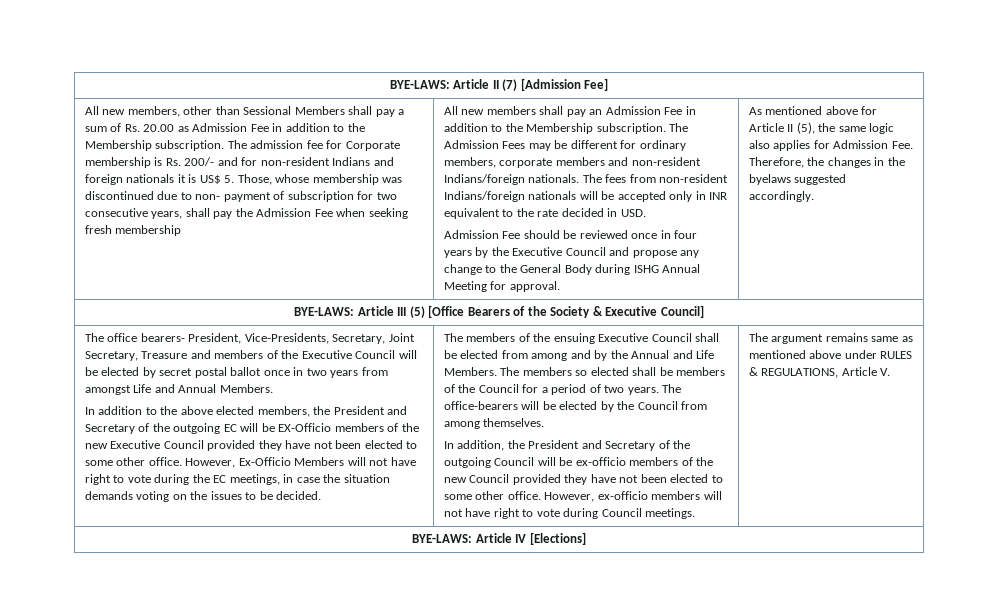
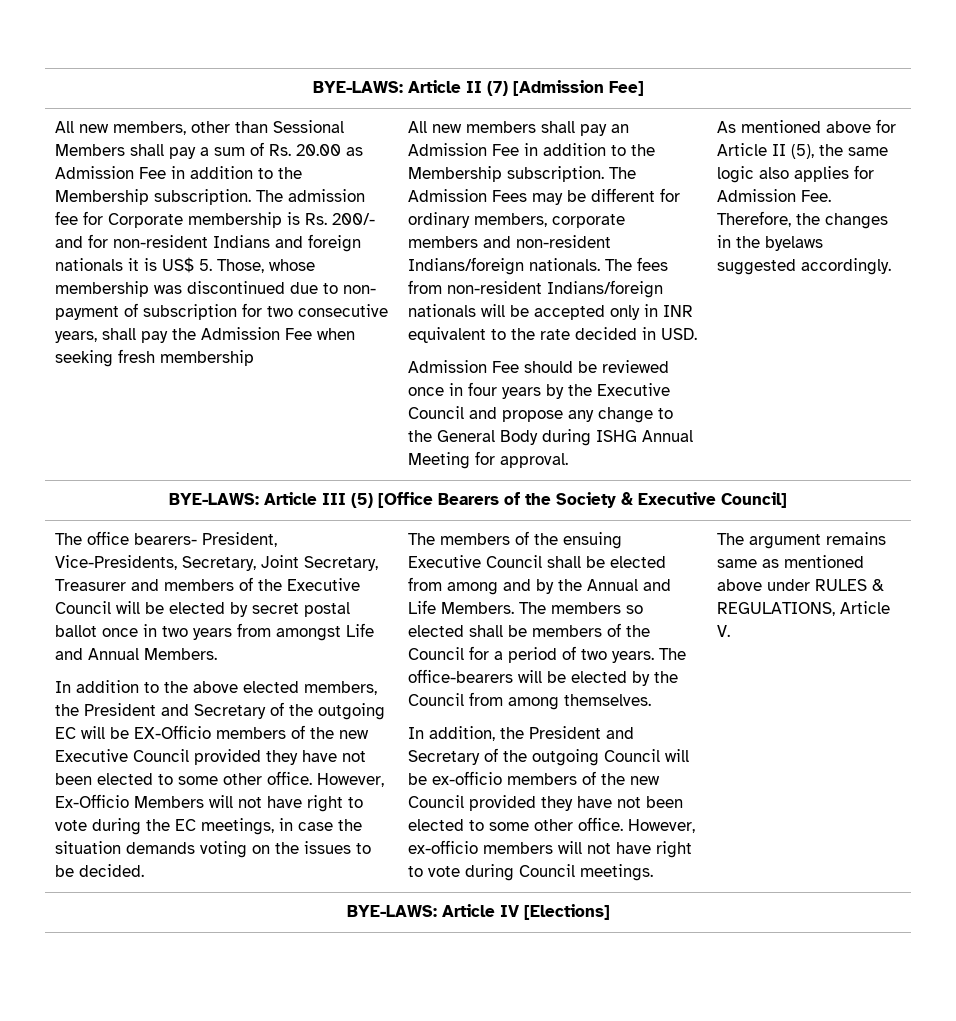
- The office bearers- President, Vice-Presidents, Secretary, Joint Secretary, Treasure and members of the Executive Council will be elected by secret postal ballot once in two years from amongst Life and Annual Members.
+ The office bearers- President, Vice-Presidents, Secretary, Joint Secretary, Treasurer and members of the Executive Council will be elected by secret postal ballot once in two years from amongst Life and Annual Members.

